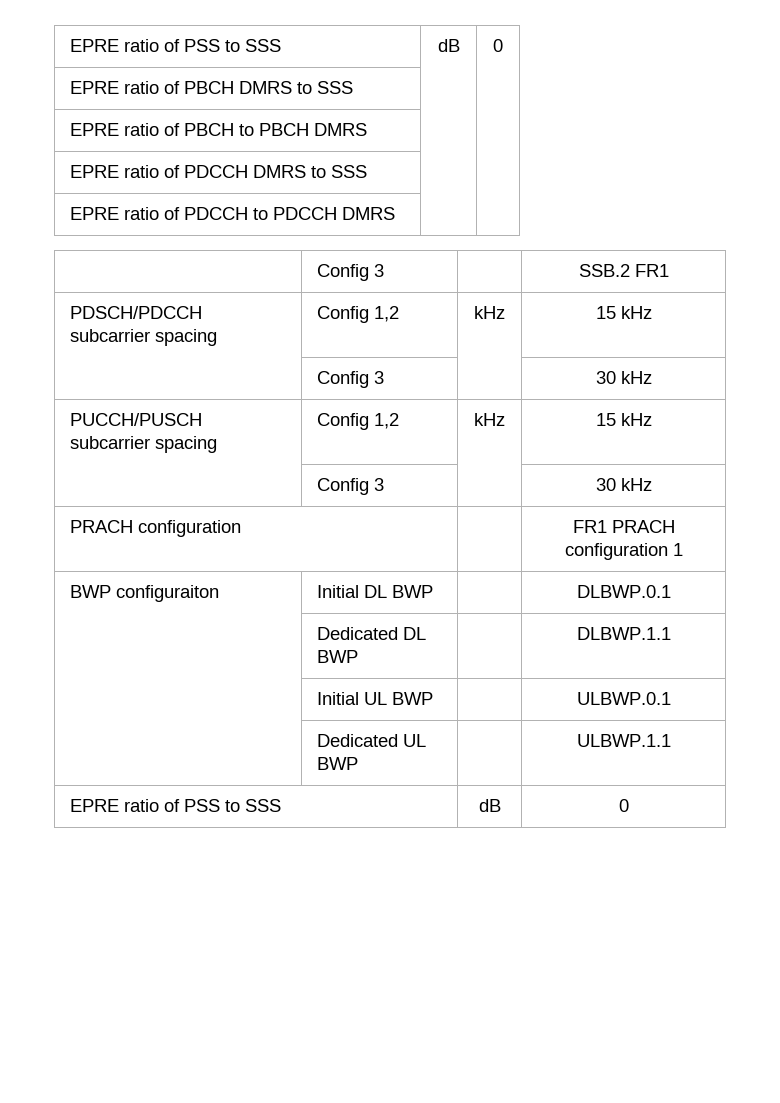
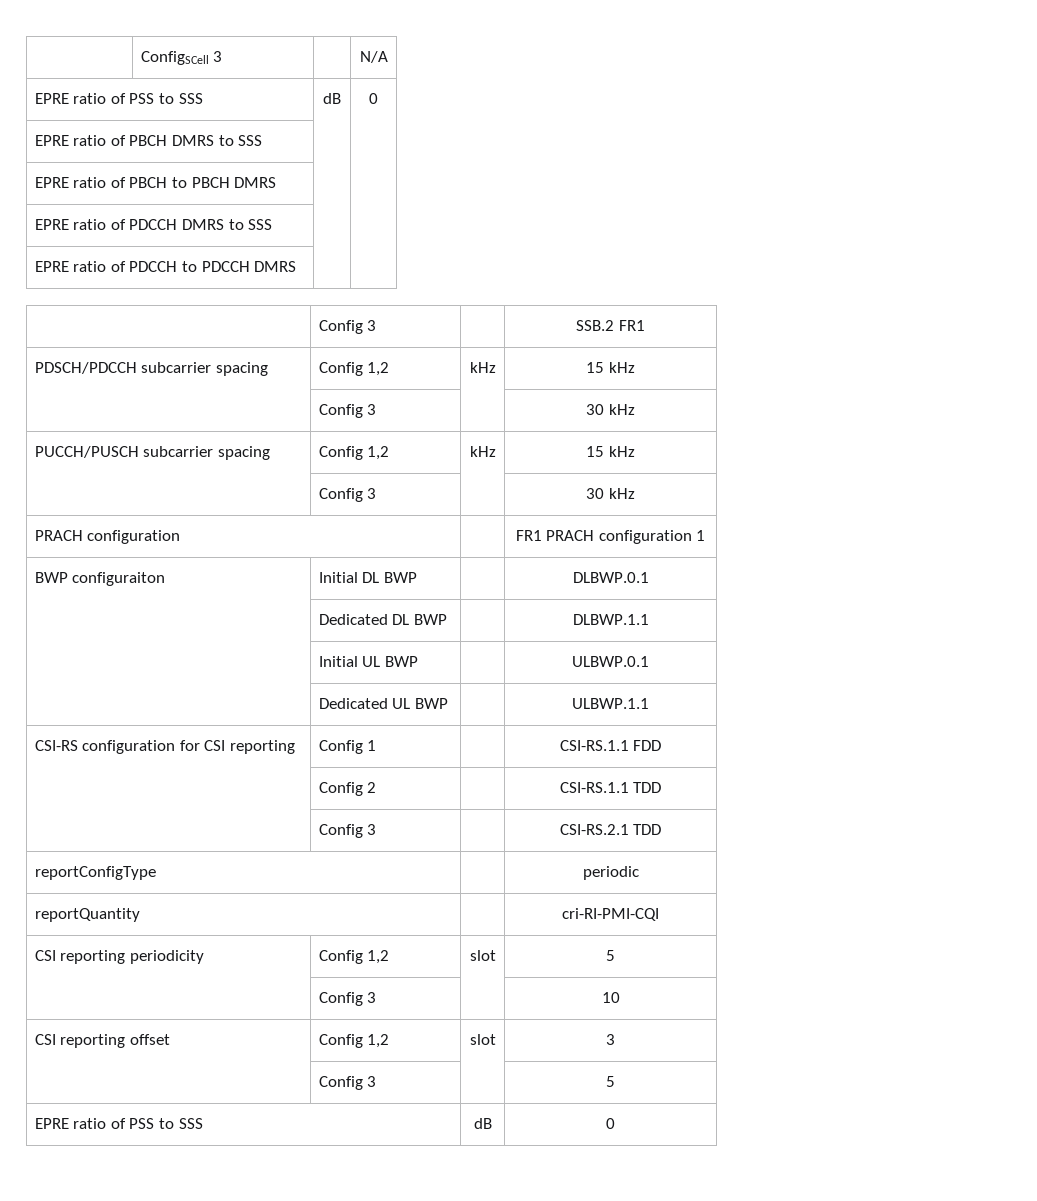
+ | ConfigSCell 3 | | N/A
+ CSI-RS configuration for CSI reporting | Config 1 | | CSI-RS.1.1 FDD
+ | Config 2 | | CSI-RS.1.1 TDD
+ | Config 3 | | CSI-RS.2.1 TDD
+ reportConfigType | | periodic
+ reportQuantity | | cri-RI-PMI-CQI
+ CSI reporting periodicity | Config 1,2 | slot | 5
+ | Config 3 | | 10
+ CSI reporting offset | Config 1,2 | slot | 3
+ | Config 3 | | 5

